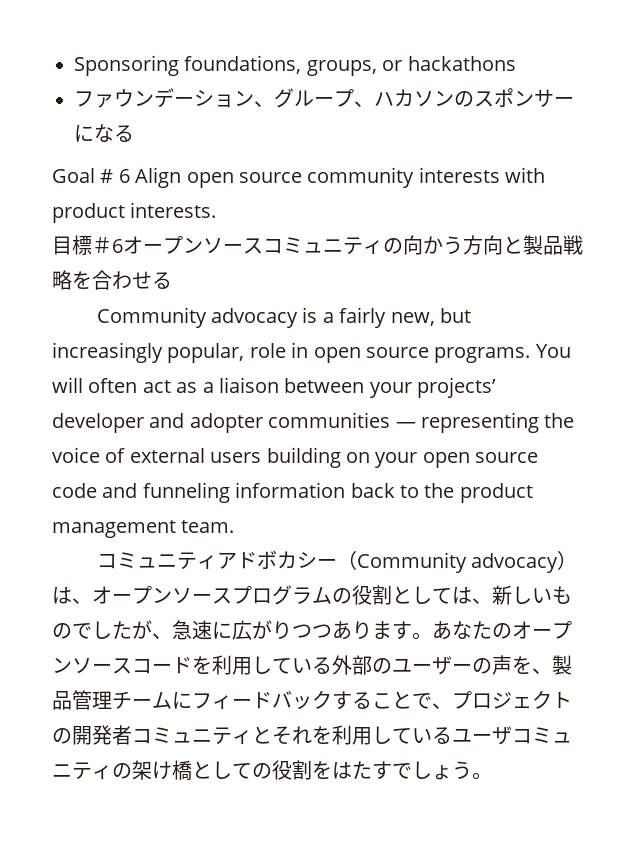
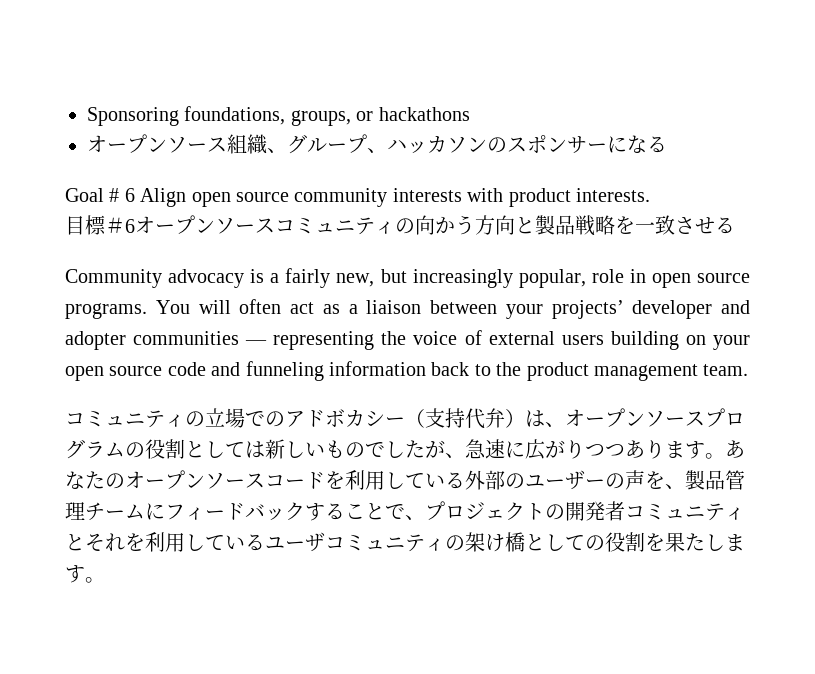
- ファウンデーション、グループ、ハカソンのスポンサーになる
+ オープンソース組織、グループ、ハッカソンのスポンサーになる
- 目標＃6オープンソースコミュニティの向かう方向と製品戦略を合わせる
+ 目標＃6オープンソースコミュニティの向かう方向と製品戦略を一致させる
- コミュニティアドボカシー（Community advocacy）は、オープンソースプログラムの役割としては、新しいものでしたが、急速に広がりつつあります。
+ コミュニティの立場でのアドボカシー（支持代弁）は、オープンソースプログラムの役割としては新しいものでしたが、急速に広がりつつあります。
- あなたのオープンソースコードを利用している外部のユーザーの声を、製品管理チームにフィードバックすることで、プロジェクトの開発者コミュニティとそれを利用しているユーザコミュニティの架け橋としての役割をはたすでしょう。
+ あなたのオープンソースコードを利用している外部のユーザーの声を、製品管理チームにフィードバックすることで、プロジェクトの開発者コミュニティとそれを利用しているユーザコミュニティの架け橋としての役割を果たします。

